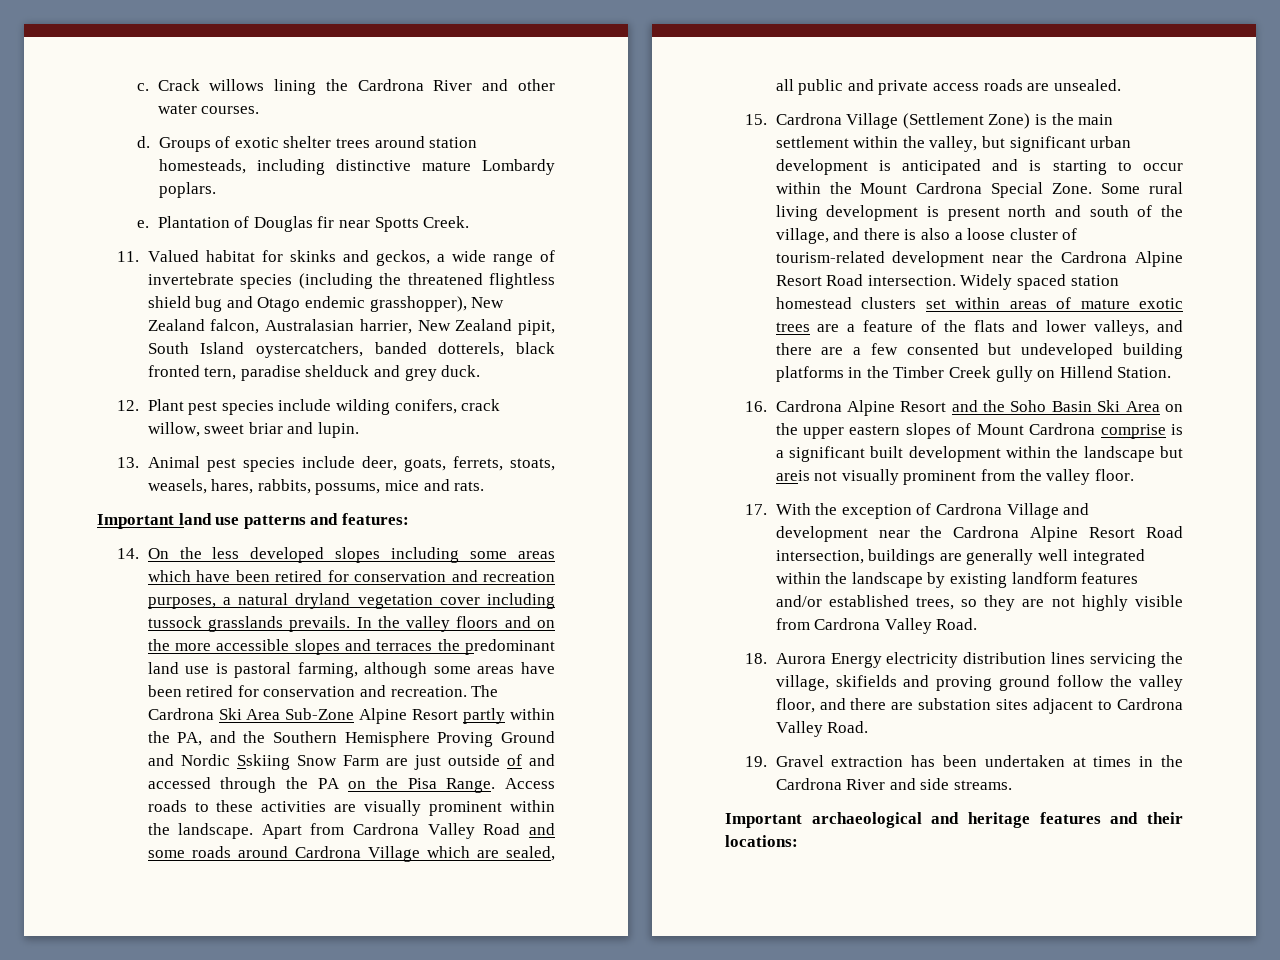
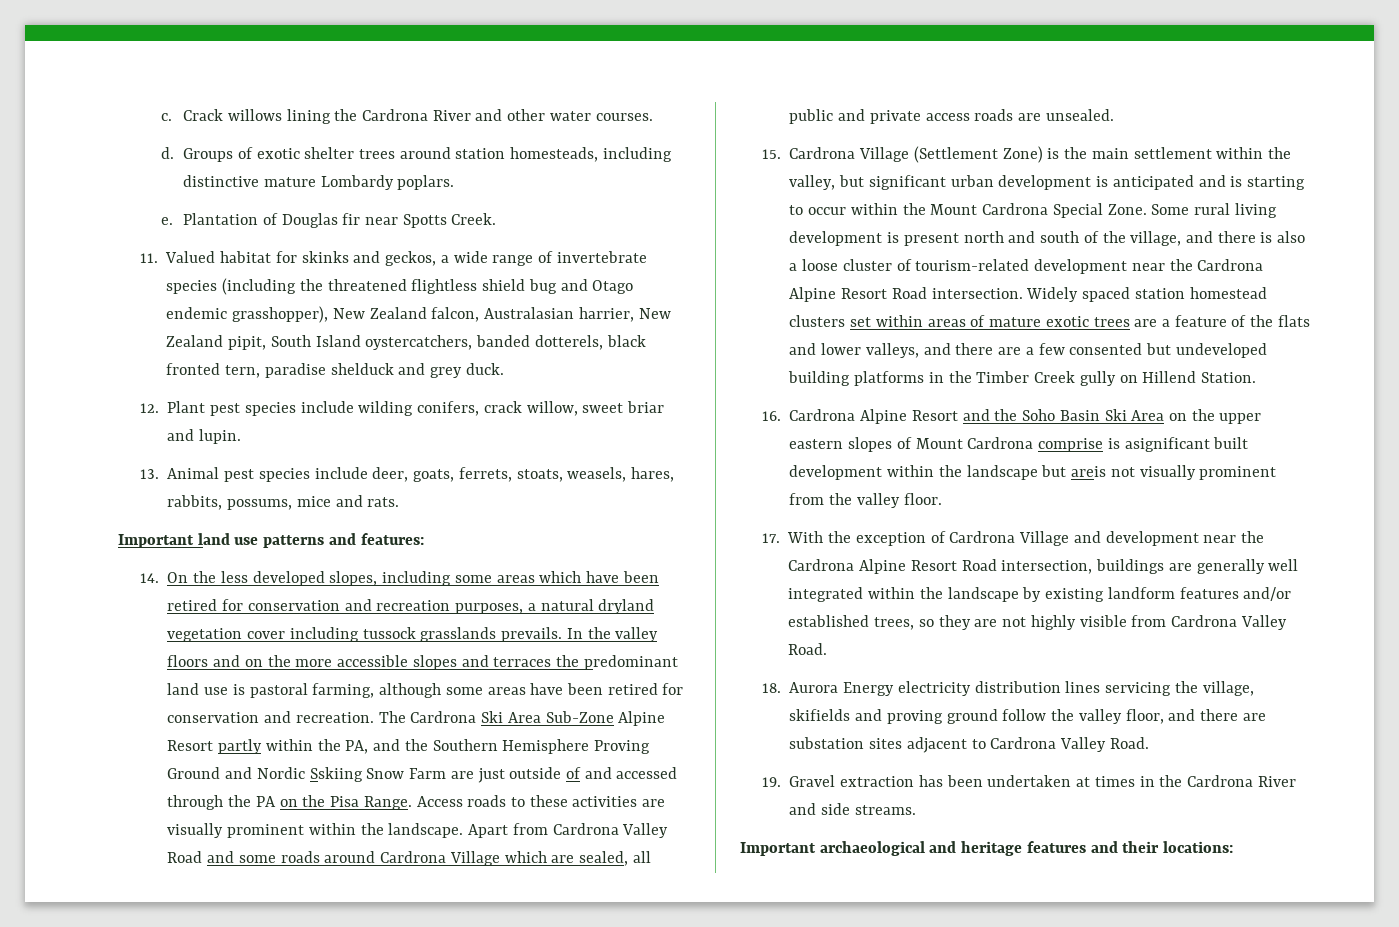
- 14. On the less developed slopes including some areas which have been retired for conservation and recreation purposes, a natural dryland vegetation cover including tussock grasslands prevails.
+ 14. On the less developed slopes, including some areas which have been retired for conservation and recreation purposes, a natural dryland vegetation cover including tussock grasslands prevails.
- 16. Cardrona Alpine Resort and the Soho Basin Ski Area on the upper eastern slopes of Mount Cardrona comprise is a significant built development within the landscape but areis not visually prominent from the valley floor.
+ 16. Cardrona Alpine Resort and the Soho Basin Ski Area on the upper eastern slopes of Mount Cardrona comprise is asignificant built development within the landscape but areis not visually prominent from the valley floor.

